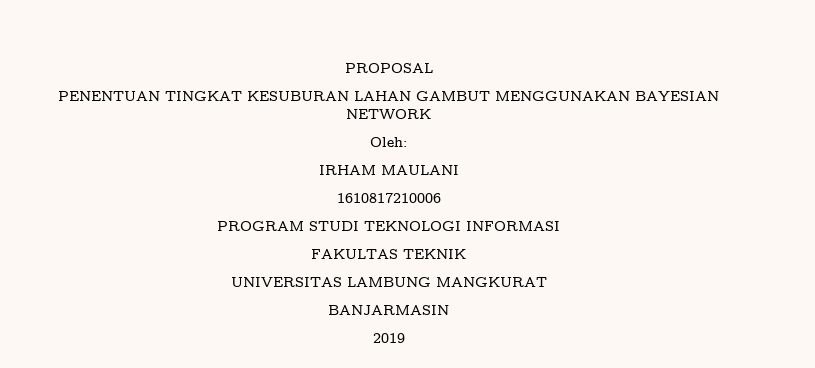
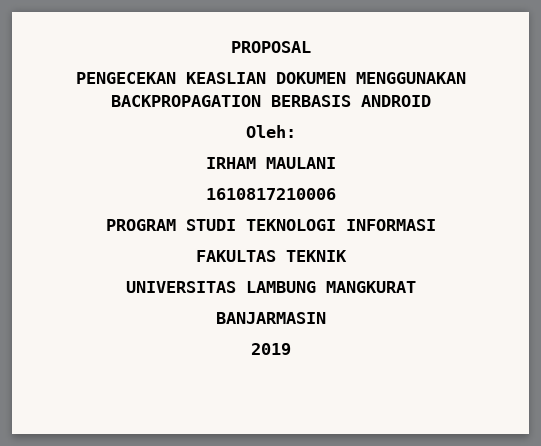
- PENENTUAN TINGKAT KESUBURAN LAHAN GAMBUT MENGGUNAKAN BAYESIAN NETWORK
+ PENGECEKAN KEASLIAN DOKUMEN MENGGUNAKAN BACKPROPAGATION BERBASIS ANDROID

